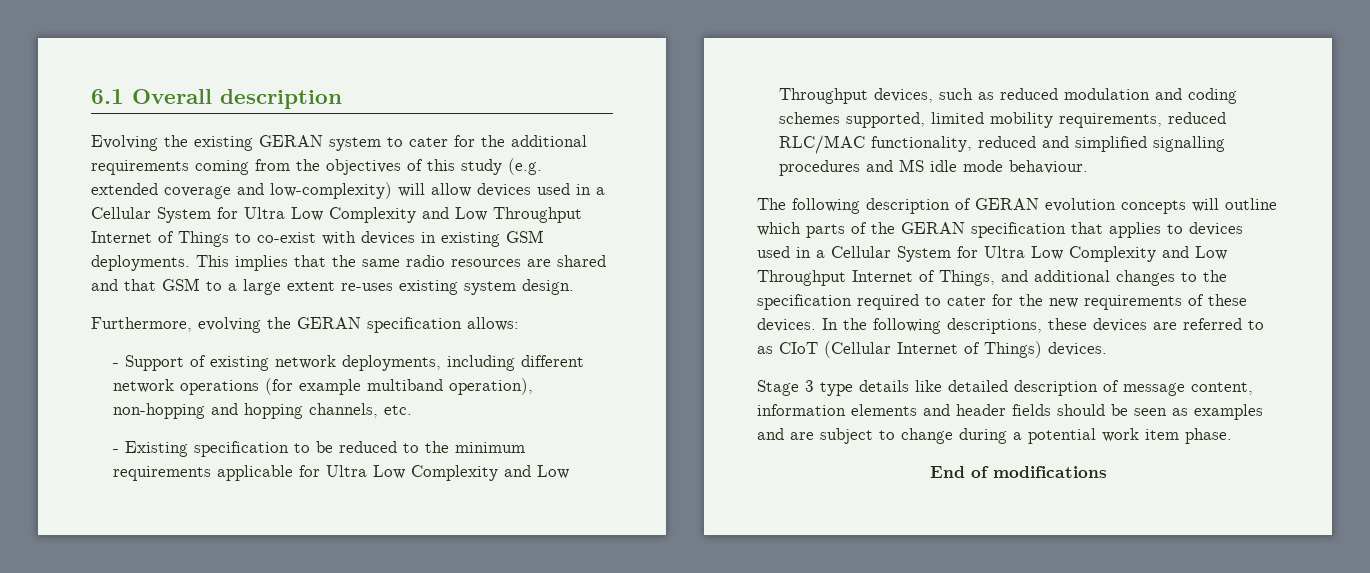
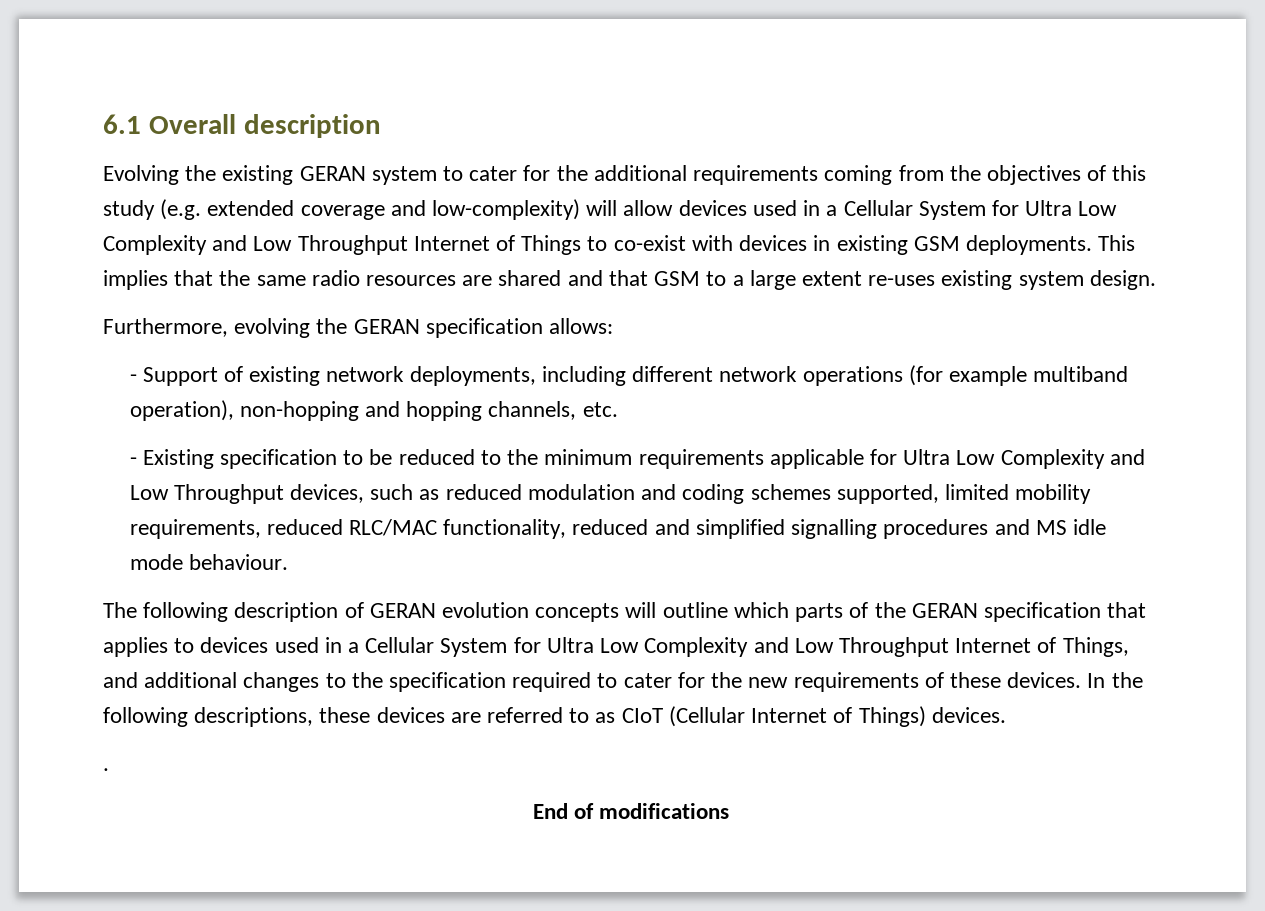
- Stage 3 type details like detailed description of message content, information elements and header fields should be seen as examples and are subject to change during a potential work item phase.
+ .

